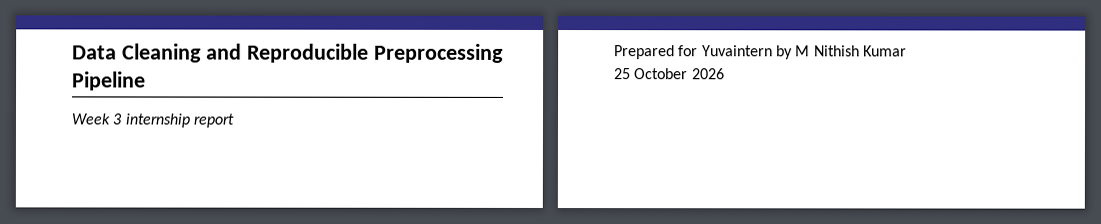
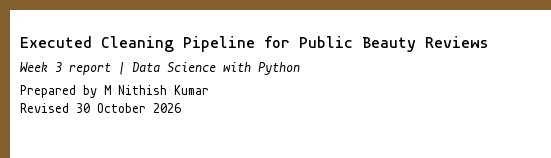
- Data Cleaning and Reproducible Preprocessing Pipeline
+ Executed Cleaning Pipeline for Public Beauty Reviews
- Week 3 internship report
+ Week 3 report | Data Science with Python
- Prepared for Yuvaintern by M Nithish Kumar
+ Prepared by M Nithish Kumar
- 25 October 2026
+ Revised 30 October 2026

